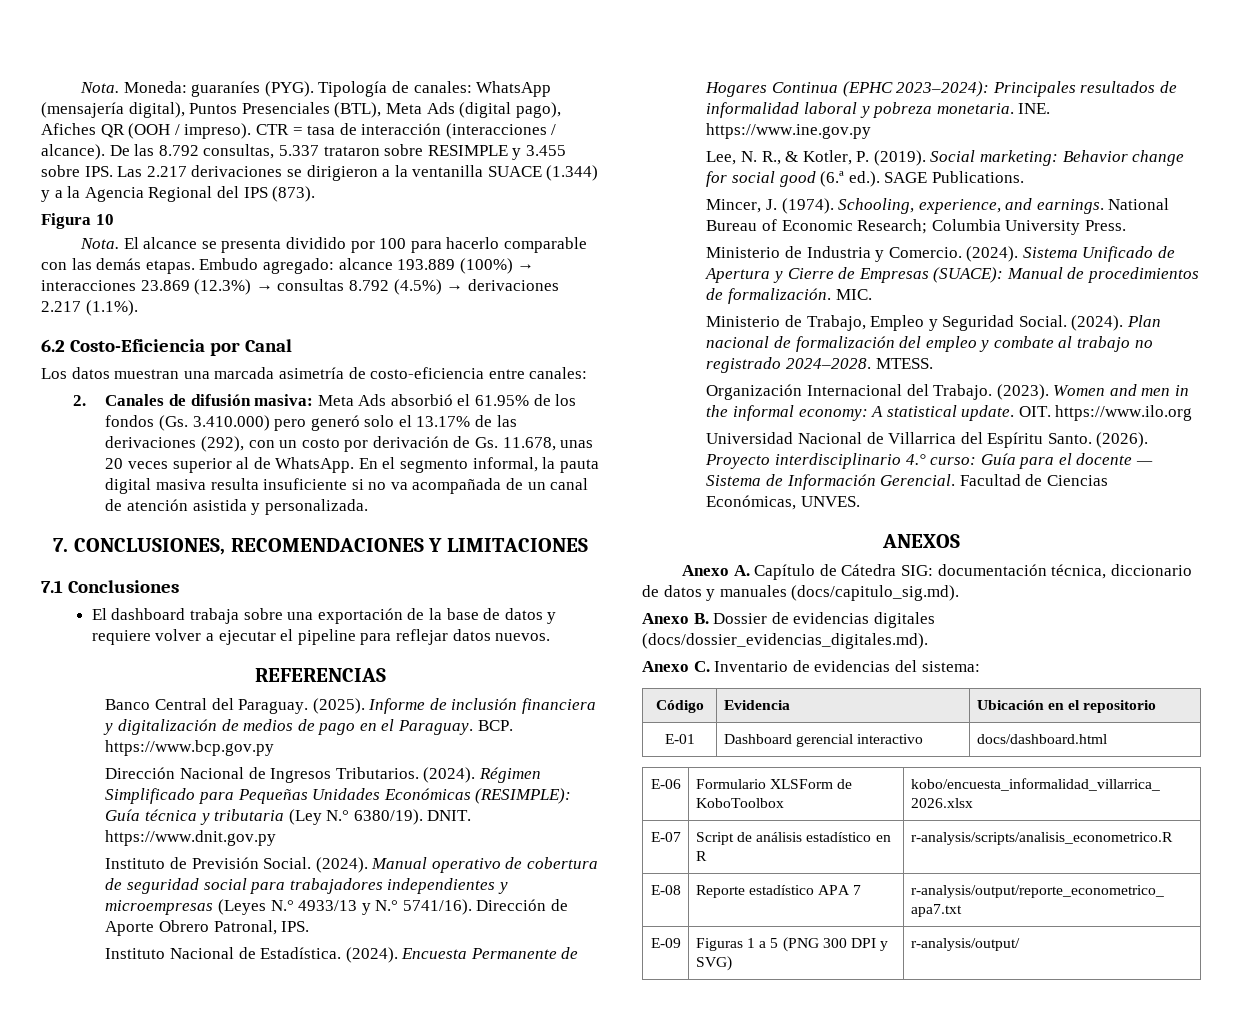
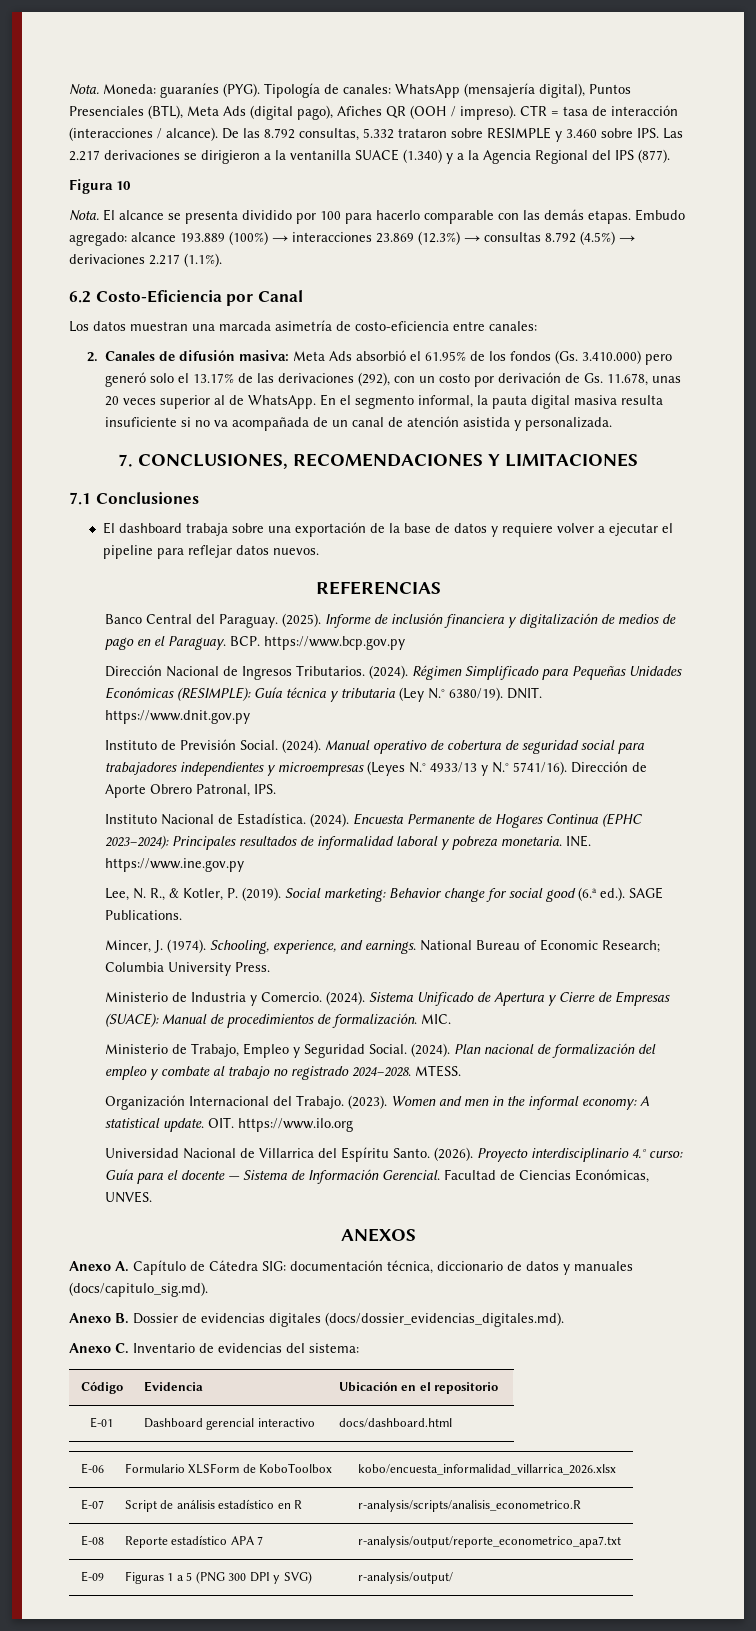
- De las 8.792 consultas, 5.337 trataron sobre RESIMPLE y 3.455 sobre IPS. Las 2.217 derivaciones se dirigieron a la ventanilla SUACE (1.344) y a la Agencia Regional del IPS (873).
+ De las 8.792 consultas, 5.332 trataron sobre RESIMPLE y 3.460 sobre IPS. Las 2.217 derivaciones se dirigieron a la ventanilla SUACE (1.340) y a la Agencia Regional del IPS (877).

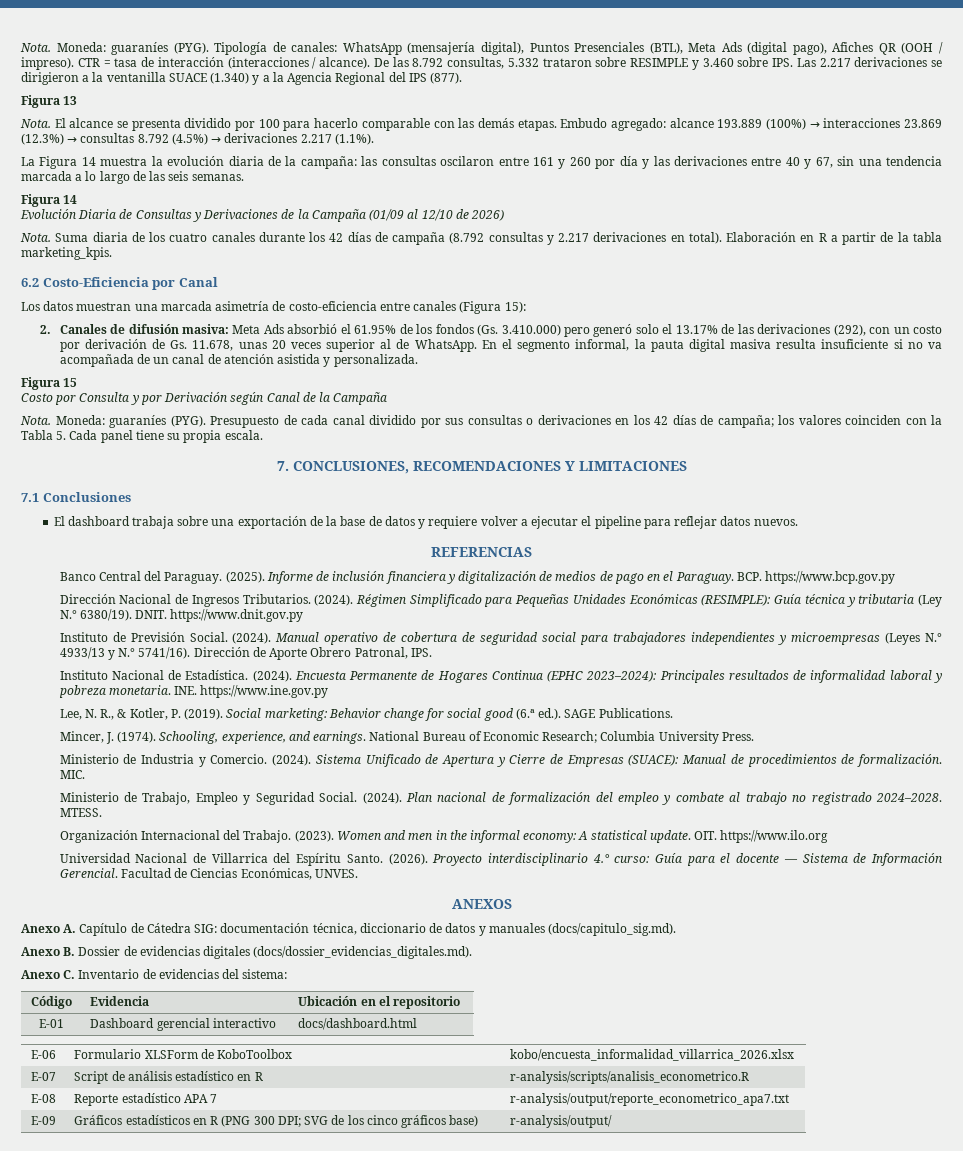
- Figura 10
+ Figura 13
+ La Figura 14 muestra la evolución diaria de la campaña: las consultas oscilaron entre 161 y 260 por día y las derivaciones entre 40 y 67, sin una tendencia marcada a lo largo de las seis semanas.
+ Figura 14
+ Evolución Diaria de Consultas y Derivaciones de la Campaña (01/09 al 12/10 de 2026)
+ Nota. Suma diaria de los cuatro canales durante los 42 días de campaña (8.792 consultas y 2.217 derivaciones en total). Elaboración en R a partir de la tabla marketing_kpis.
- Los datos muestran una marcada asimetría de costo-eficiencia entre canales:
+ Los datos muestran una marcada asimetría de costo-eficiencia entre canales (Figura 15):
+ Figura 15
+ Costo por Consulta y por Derivación según Canal de la Campaña
+ Nota. Moneda: guaraníes (PYG). Presupuesto de cada canal dividido por sus consultas o derivaciones en los 42 días de campaña; los valores coinciden con la Tabla 5. Cada panel tiene su propia escala.
- E-09 | Figuras 1 a 5 (PNG 300 DPI y SVG) | r-analysis/output/
+ E-09 | Gráficos estadísticos en R (PNG 300 DPI; SVG de los cinco gráficos base) | r-analysis/output/

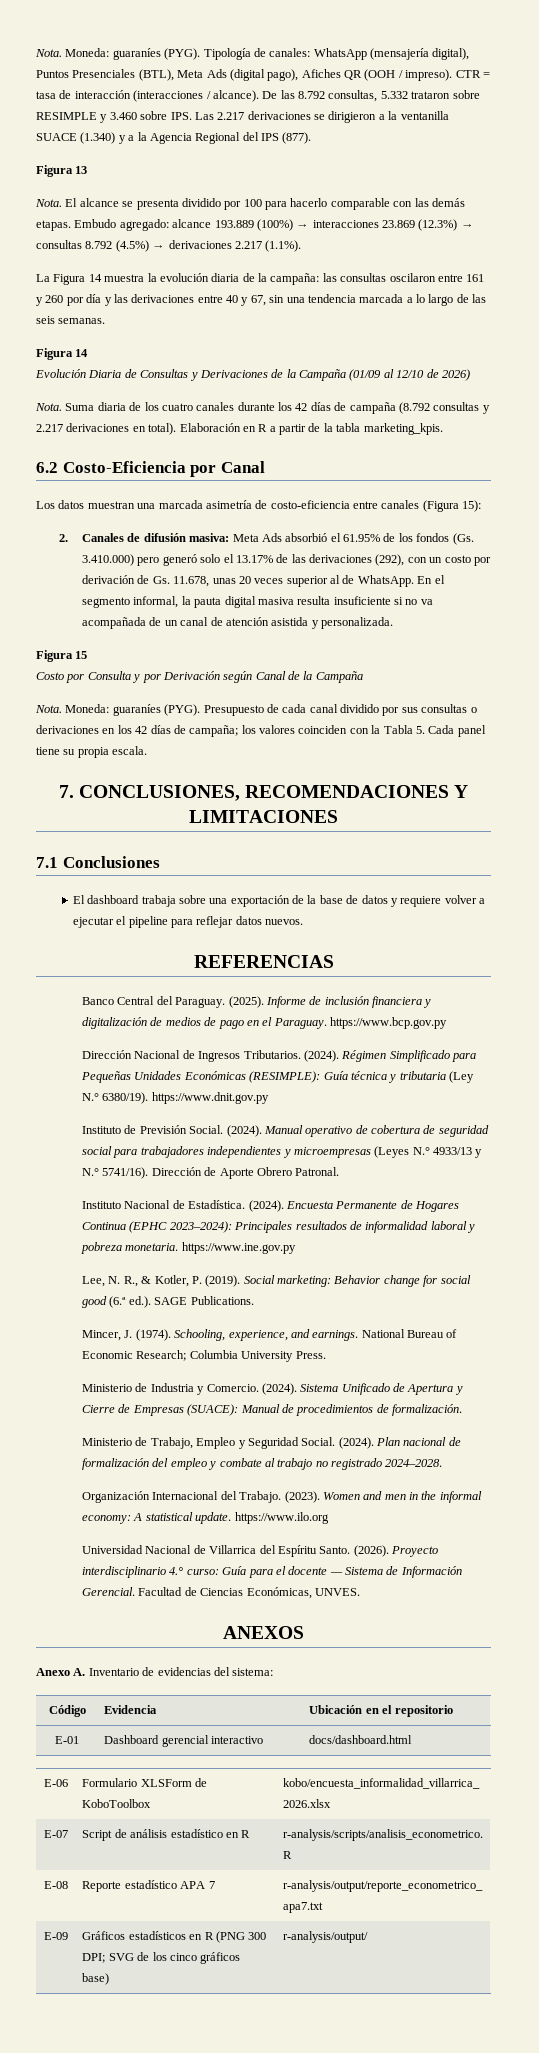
- Informe de inclusión financiera y digitalización de medios de pago en el Paraguay. BCP. https://www.bcp.gov.py
+ Informe de inclusión financiera y digitalización de medios de pago en el Paraguay. https://www.bcp.gov.py
- Régimen Simplificado para Pequeñas Unidades Económicas (RESIMPLE): Guía técnica y tributaria (Ley N.° 6380/19). DNIT. https://www.dnit.gov.py
+ Régimen Simplificado para Pequeñas Unidades Económicas (RESIMPLE): Guía técnica y tributaria (Ley N.° 6380/19). https://www.dnit.gov.py
- Dirección de Aporte Obrero Patronal, IPS.
+ Dirección de Aporte Obrero Patronal.
- Encuesta Permanente de Hogares Continua (EPHC 2023–2024): Principales resultados de informalidad laboral y pobreza monetaria. INE. https://www.ine.gov.py
+ Encuesta Permanente de Hogares Continua (EPHC 2023–2024): Principales resultados de informalidad laboral y pobreza monetaria. https://www.ine.gov.py
- MIC.
- MTESS.
- Women and men in the informal economy: A statistical update. OIT. https://www.ilo.org
+ Women and men in the informal economy: A statistical update. https://www.ilo.org
- Anexo A. Capítulo de Cátedra SIG: documentación técnica, diccionario de datos y manuales (docs/capitulo_sig.md).
- Anexo B. Dossier de evidencias digitales (docs/dossier_evidencias_digitales.md).
- Anexo C. Inventario de evidencias del sistema:
+ Anexo A. Inventario de evidencias del sistema:

